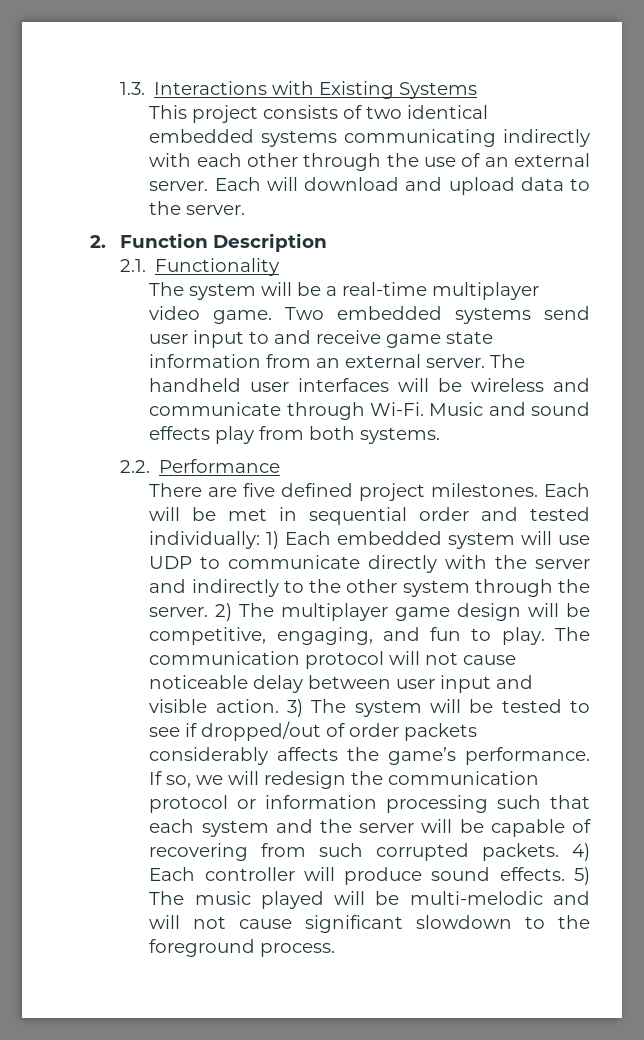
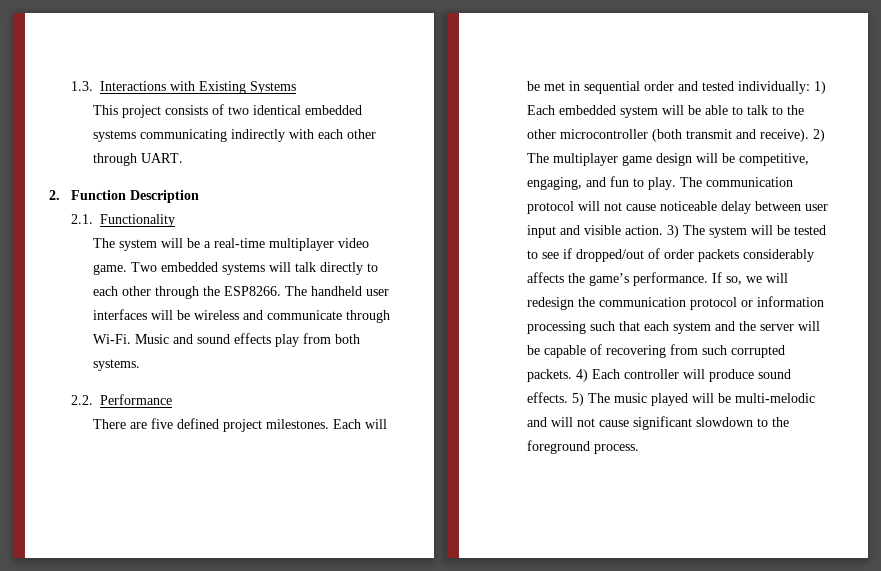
- This project consists of two identical embedded systems communicating indirectly with each other through the use of an external server. Each will download and upload data to the server.
+ This project consists of two identical embedded systems communicating indirectly with each other through UART.
- Two embedded systems send user input to and receive game state information from an external server.
+ Two embedded systems will talk directly to each other through the ESP8266.
- Each will be met in sequential order and tested individually: 1) Each embedded system will use UDP to communicate directly with the server and indirectly to the other system through the server.
+ Each will be met in sequential order and tested individually: 1) Each embedded system will be able to talk to the other microcontroller (both transmit and receive).

